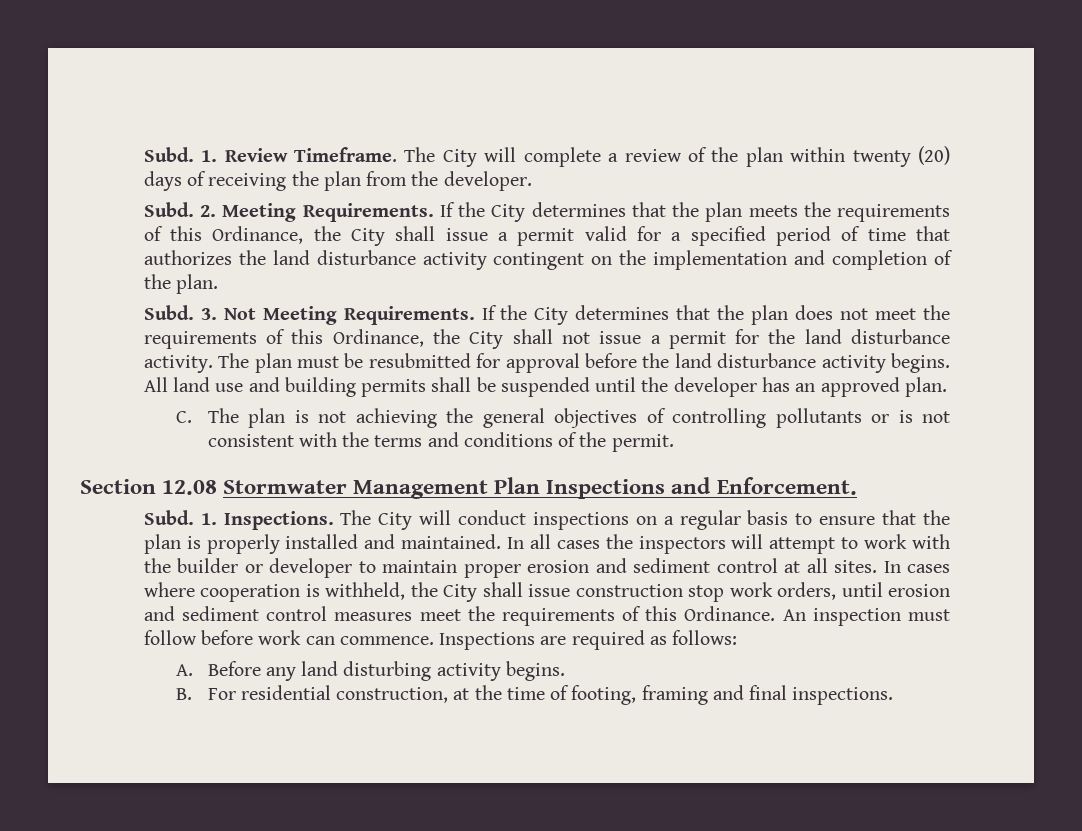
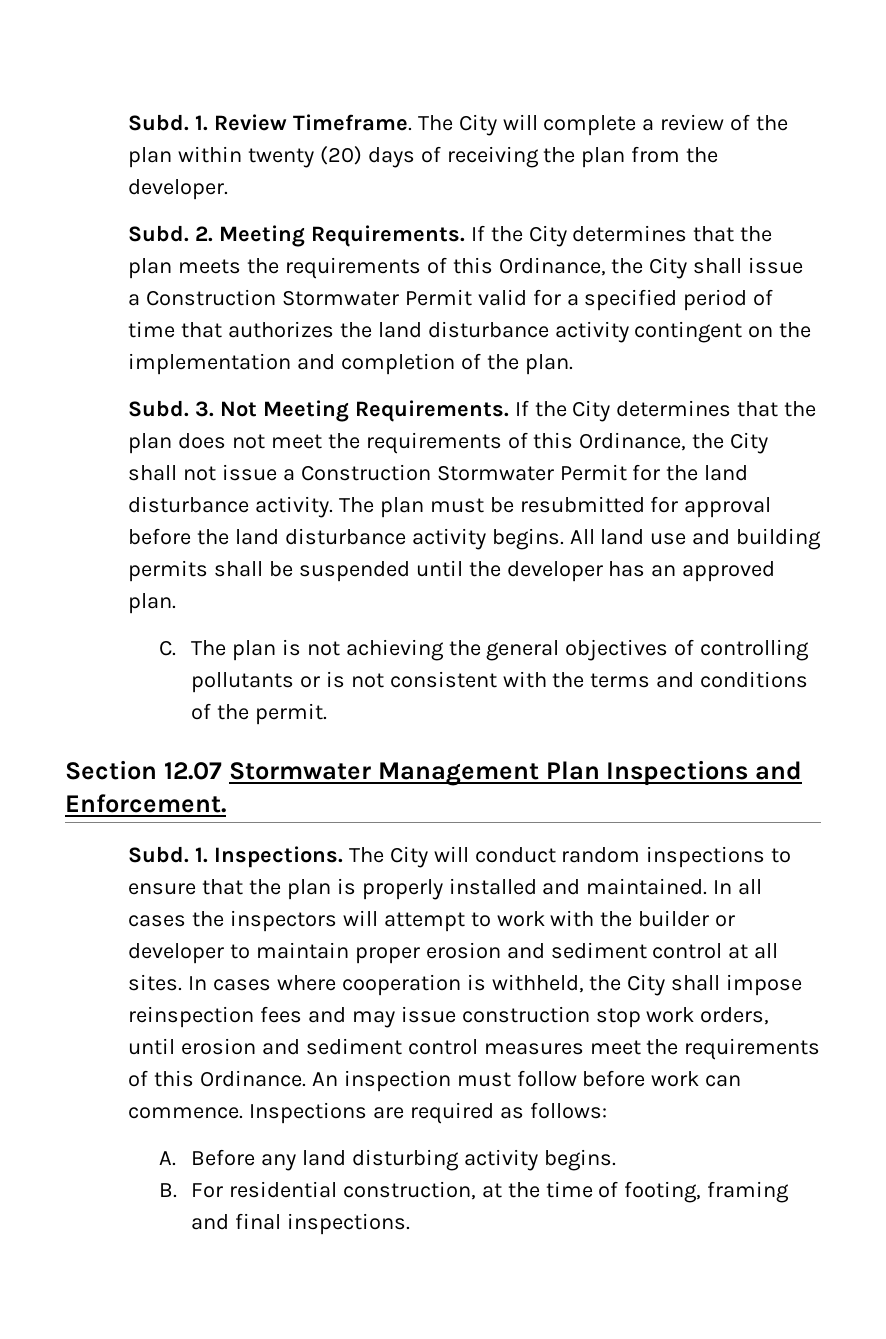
- If the City determines that the plan meets the requirements of this Ordinance, the City shall issue a permit valid for a specified period of time that authorizes the land disturbance activity contingent on the implementation and completion of the plan.
+ If the City determines that the plan meets the requirements of this Ordinance, the City shall issue a Construction Stormwater Permit valid for a specified period of time that authorizes the land disturbance activity contingent on the implementation and completion of the plan.
- If the City determines that the plan does not meet the requirements of this Ordinance, the City shall not issue a permit for the land disturbance activity.
+ If the City determines that the plan does not meet the requirements of this Ordinance, the City shall not issue a Construction Stormwater Permit for the land disturbance activity.
- Section 12.08 Stormwater Management Plan Inspections and Enforcement.
+ Section 12.07 Stormwater Management Plan Inspections and Enforcement.
- The City will conduct inspections on a regular basis to ensure that the plan is properly installed and maintained.
+ The City will conduct random inspections to ensure that the plan is properly installed and maintained.
- In cases where cooperation is withheld, the City shall issue construction stop work orders, until erosion and sediment control measures meet the requirements of this Ordinance.
+ In cases where cooperation is withheld, the City shall impose reinspection fees and may issue construction stop work orders, until erosion and sediment control measures meet the requirements of this Ordinance.

